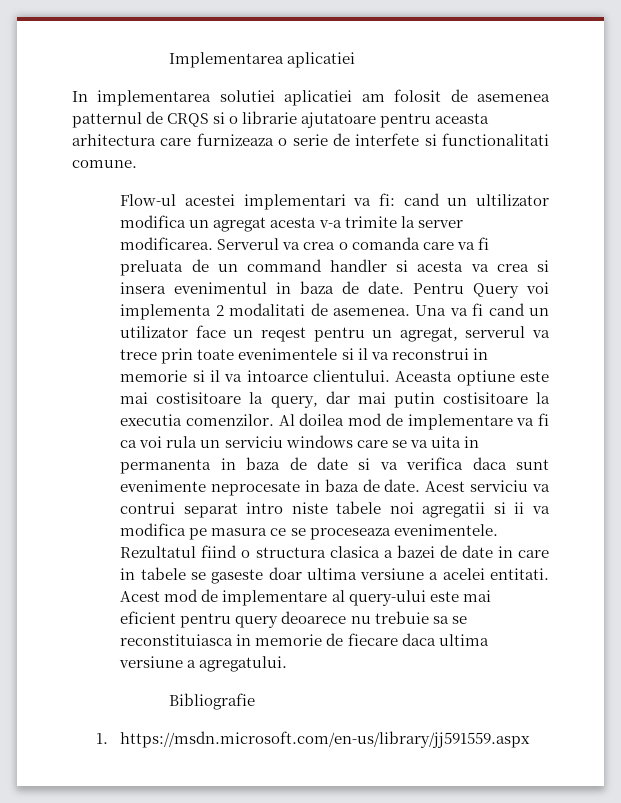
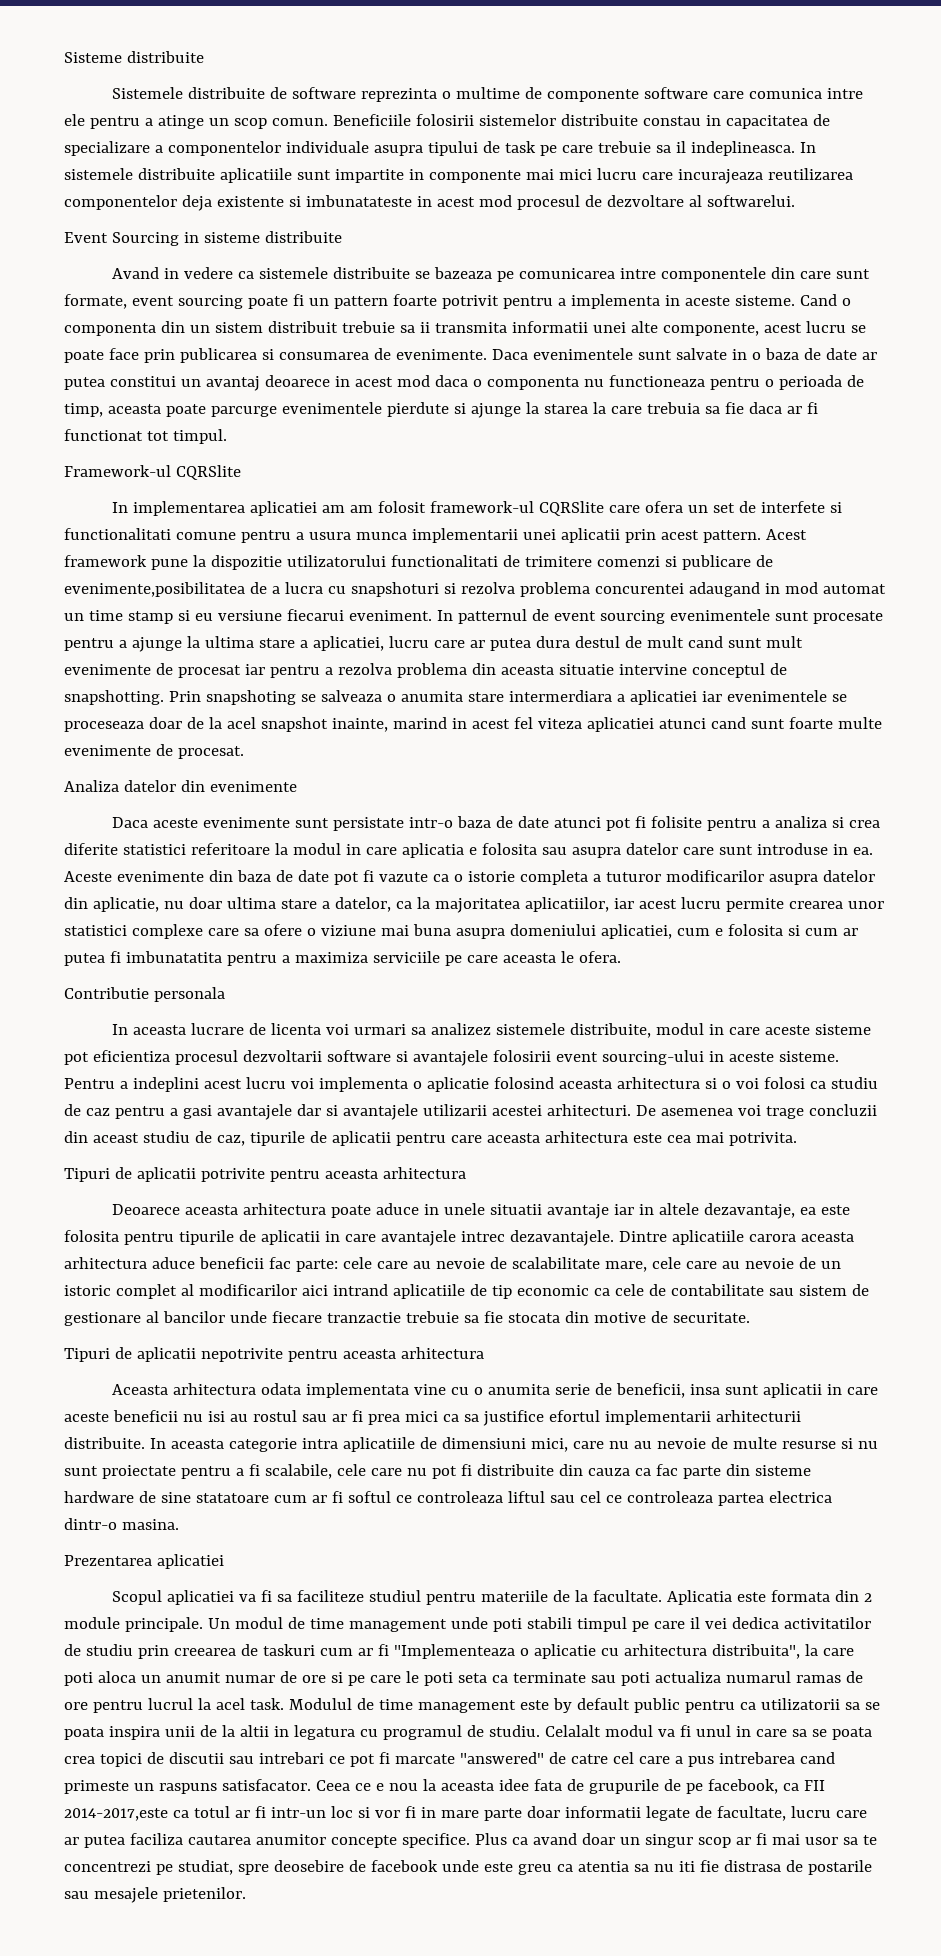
- Implementarea aplicatiei
+ Sisteme distribuite
+ Sistemele distribuite de software reprezinta o multime de componente software care comunica intre ele pentru a atinge un scop comun. Beneficiile folosirii sistemelor distribuite constau in capacitatea de specializare a componentelor individuale asupra tipului de task pe care trebuie sa il indeplineasca. In sistemele distribuite aplicatiile sunt impartite in componente mai mici lucru care incurajeaza reutilizarea componentelor deja existente si imbunatateste in acest mod procesul de dezvoltare al softwarelui.
+ Event Sourcing in sisteme distribuite
+ Avand in vedere ca sistemele distribuite se bazeaza pe comunicarea intre componentele din care sunt formate, event sourcing poate fi un pattern foarte potrivit pentru a implementa in aceste sisteme. Cand o componenta din un sistem distribuit trebuie sa ii transmita informatii unei alte componente, acest lucru se poate face prin publicarea si consumarea de evenimente. Daca evenimentele sunt salvate in o baza de date ar putea constitui un avantaj deoarece in acest mod daca o componenta nu functioneaza pentru o perioada de timp, aceasta poate parcurge evenimentele pierdute si ajunge la starea la care trebuia sa fie daca ar fi functionat tot timpul.
+ Framework-ul CQRSlite
- In implementarea solutiei aplicatiei am folosit de asemenea patternul de CRQS si o librarie ajutatoare pentru aceasta arhitectura care furnizeaza o serie de interfete si functionalitati comune.
- Flow-ul acestei implementari va fi: cand un ultilizator modifica un agregat acesta v-a trimite la server modificarea. Serverul va crea o comanda care va fi preluata de un command handler si acesta va crea si insera evenimentul in baza de date. Pentru Query voi implementa 2 modalitati de asemenea. Una va fi cand un utilizator face un reqest pentru un agregat, serverul va trece prin toate evenimentele si il va reconstrui in memorie si il va intoarce clientului. Aceasta optiune este mai costisitoare la query, dar mai putin costisitoare la executia comenzilor. Al doilea mod de implementare va fi ca voi rula un serviciu windows care se va uita in permanenta in baza de date si va verifica daca sunt evenimente neprocesate in baza de date. Acest serviciu va contrui separat intro niste tabele noi agregatii si ii va modifica pe masura ce se proceseaza evenimentele. Rezultatul fiind o structura clasica a bazei de date in care in tabele se gaseste doar ultima versiune a acelei entitati. Acest mod de implementare al query-ului este mai eficient pentru query deoarece nu trebuie sa se reconstituiasca in memorie de fiecare daca ultima versiune a agregatului.
- Bibliografie
- 1. https://msdn.microsoft.com/en-us/library/jj591559.aspx
+ In implementarea aplicatiei am am folosit framework-ul CQRSlite care ofera un set de interfete si functionalitati comune pentru a usura munca implementarii unei aplicatii prin acest pattern. Acest framework pune la dispozitie utilizatorului functionalitati de trimitere comenzi si publicare de evenimente,posibilitatea de a lucra cu snapshoturi si rezolva problema concurentei adaugand in mod automat un time stamp si eu versiune fiecarui eveniment. In patternul de event sourcing evenimentele sunt procesate pentru a ajunge la ultima stare a aplicatiei, lucru care ar putea dura destul de mult cand sunt mult evenimente de procesat iar pentru a rezolva problema din aceasta situatie intervine conceptul de snapshotting. Prin snapshoting se salveaza o anumita stare intermerdiara a aplicatiei iar evenimentele se proceseaza doar de la acel snapshot inainte, marind in acest fel viteza aplicatiei atunci cand sunt foarte multe evenimente de procesat.
+ Analiza datelor din evenimente
+ Daca aceste evenimente sunt persistate intr-o baza de date atunci pot fi folisite pentru a analiza si crea diferite statistici referitoare la modul in care aplicatia e folosita sau asupra datelor care sunt introduse in ea. Aceste evenimente din baza de date pot fi vazute ca o istorie completa a tuturor modificarilor asupra datelor din aplicatie, nu doar ultima stare a datelor, ca la majoritatea aplicatiilor, iar acest lucru permite crearea unor statistici complexe care sa ofere o viziune mai buna asupra domeniului aplicatiei, cum e folosita si cum ar putea fi imbunatatita pentru a maximiza serviciile pe care aceasta le ofera.
+ Contributie personala
+ In aceasta lucrare de licenta voi urmari sa analizez sistemele distribuite, modul in care aceste sisteme pot eficientiza procesul dezvoltarii software si avantajele folosirii event sourcing-ului in aceste sisteme. Pentru a indeplini acest lucru voi implementa o aplicatie folosind aceasta arhitectura si o voi folosi ca studiu de caz pentru a gasi avantajele dar si avantajele utilizarii acestei arhitecturi. De asemenea voi trage concluzii din aceast studiu de caz, tipurile de aplicatii pentru care aceasta arhitectura este cea mai potrivita.
+ Tipuri de aplicatii potrivite pentru aceasta arhitectura
+ Deoarece aceasta arhitectura poate aduce in unele situatii avantaje iar in altele dezavantaje, ea este folosita pentru tipurile de aplicatii in care avantajele intrec dezavantajele. Dintre aplicatiile carora aceasta arhitectura aduce beneficii fac parte: cele care au nevoie de scalabilitate mare, cele care au nevoie de un istoric complet al modificarilor aici intrand aplicatiile de tip economic ca cele de contabilitate sau sistem de gestionare al bancilor unde fiecare tranzactie trebuie sa fie stocata din motive de securitate.
+ Tipuri de aplicatii nepotrivite pentru aceasta arhitectura
+ Aceasta arhitectura odata implementata vine cu o anumita serie de beneficii, insa sunt aplicatii in care aceste beneficii nu isi au rostul sau ar fi prea mici ca sa justifice efortul implementarii arhitecturii distribuite. In aceasta categorie intra aplicatiile de dimensiuni mici, care nu au nevoie de multe resurse si nu sunt proiectate pentru a fi scalabile, cele care nu pot fi distribuite din cauza ca fac parte din sisteme hardware de sine statatoare cum ar fi softul ce controleaza liftul sau cel ce controleaza partea electrica dintr-o masina.
+ Prezentarea aplicatiei
+ Scopul aplicatiei va fi sa faciliteze studiul pentru materiile de la facultate. Aplicatia este formata din 2 module principale. Un modul de time management unde poti stabili timpul pe care il vei dedica activitatilor de studiu prin creearea de taskuri cum ar fi "Implementeaza o aplicatie cu arhitectura distribuita", la care poti aloca un anumit numar de ore si pe care le poti seta ca terminate sau poti actualiza numarul ramas de ore pentru lucrul la acel task. Modulul de time management este by default public pentru ca utilizatorii sa se poata inspira unii de la altii in legatura cu programul de studiu. Celalalt modul va fi unul in care sa se poata crea topici de discutii sau intrebari ce pot fi marcate "answered" de catre cel care a pus intrebarea cand primeste un raspuns satisfacator. Ceea ce e nou la aceasta idee fata de grupurile de pe facebook, ca FII 2014-2017,este ca totul ar fi intr-un loc si vor fi in mare parte doar informatii legate de facultate, lucru care ar putea faciliza cautarea anumitor concepte specifice. Plus ca avand doar un singur scop ar fi mai usor sa te concentrezi pe studiat, spre deosebire de facebook unde este greu ca atentia sa nu iti fie distrasa de postarile sau mesajele prietenilor.

